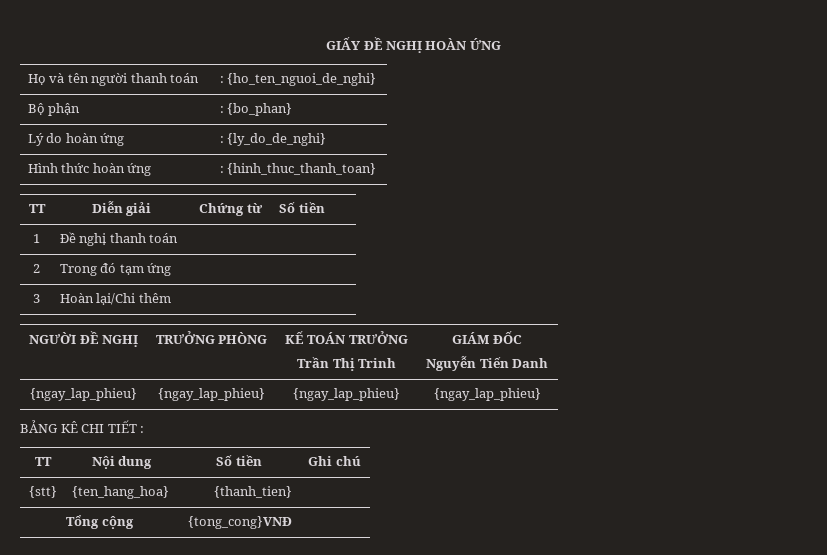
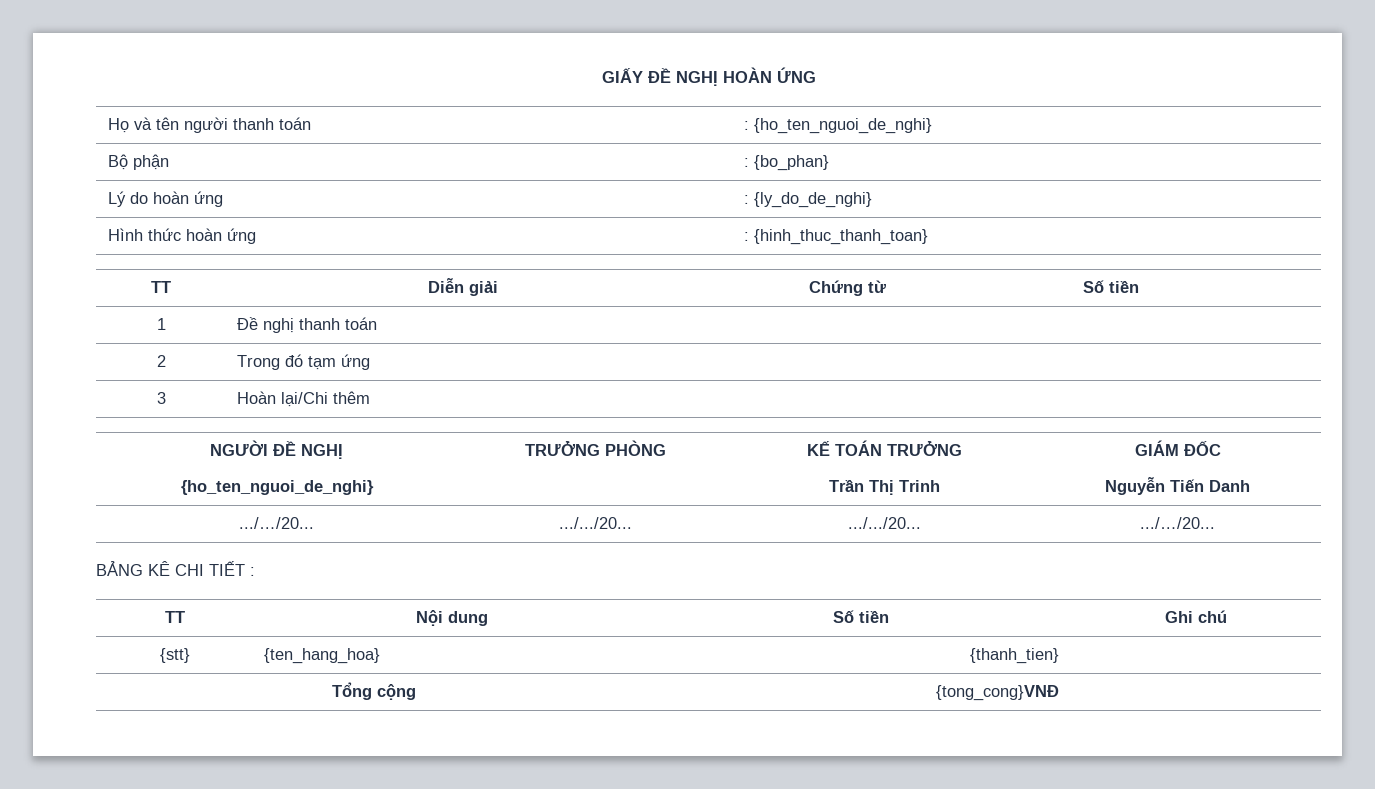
- NGƯỜI ĐỀ NGHỊ | TRƯỞNG PHÒNG | KẾ TOÁN TRƯỞNG
+ NGƯỜI ĐỀ NGHỊ
+ {ho_ten_nguoi_de_nghi} | TRƯỞNG PHÒNG | KẾ TOÁN TRƯỞNG
- {ngay_lap_phieu} | {ngay_lap_phieu} | {ngay_lap_phieu} | {ngay_lap_phieu}
+ .../…/20... | .../.../20... | .../.../20... | .../…/20...

